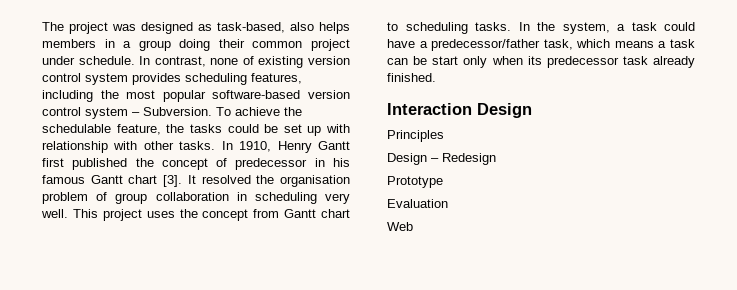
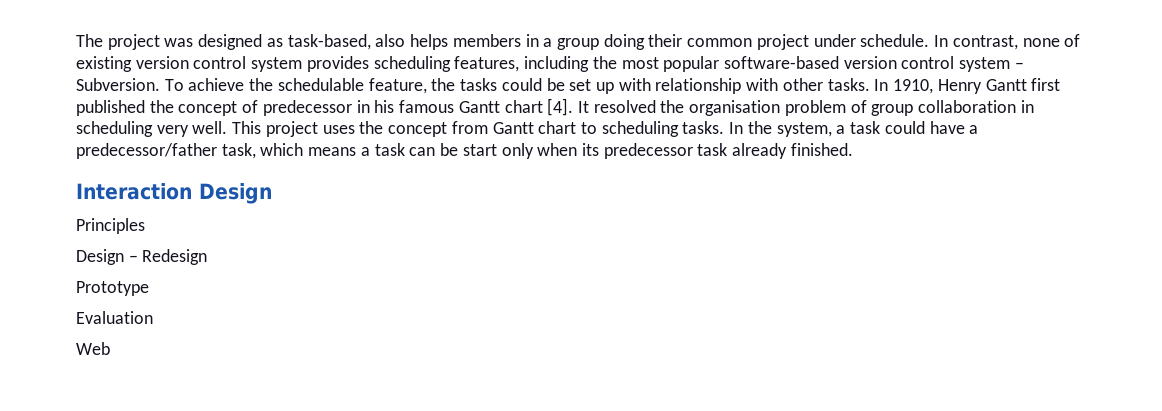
- In 1910, Henry Gantt first published the concept of predecessor in his famous Gantt chart [3].
+ In 1910, Henry Gantt first published the concept of predecessor in his famous Gantt chart [4].

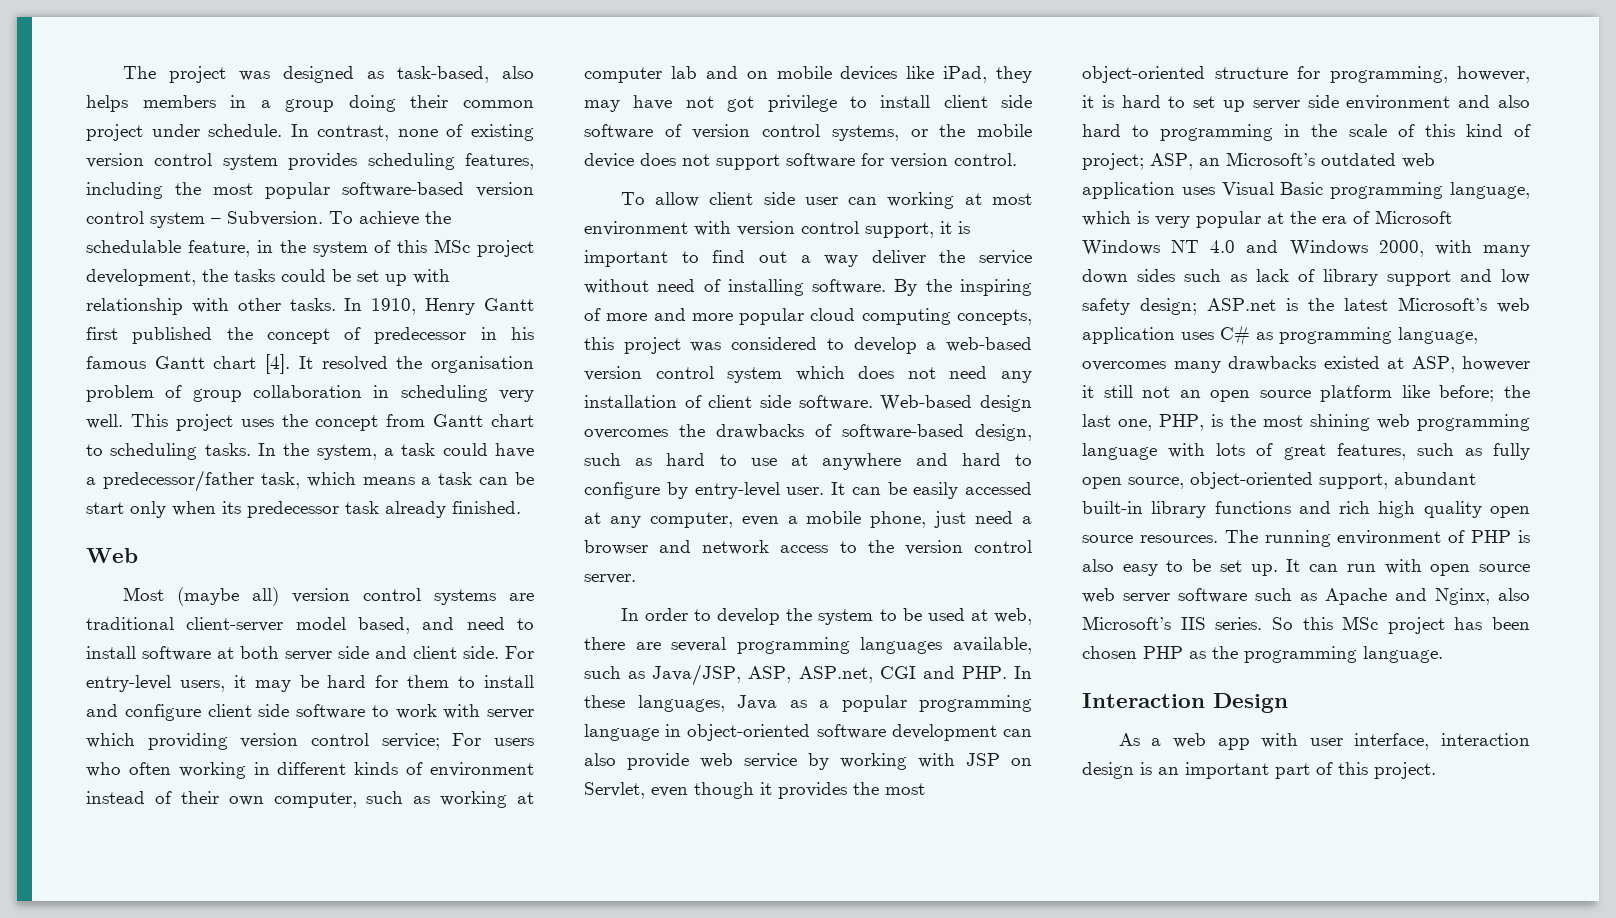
- To achieve the schedulable feature, the tasks could be set up with relationship with other tasks.
+ To achieve the schedulable feature, in the system of this MSc project development, the tasks could be set up with relationship with other tasks.
+ Web
+ Most (maybe all) version control systems are traditional client-server model based, and need to install software at both server side and client side. For entry-level users, it may be hard for them to install and configure client side software to work with server which providing version control service; For users who often working in different kinds of environment instead of their own computer, such as working at computer lab and on mobile devices like iPad, they may have not got privilege to install client side software of version control systems, or the mobile device does not support software for version control.
+ To allow client side user can working at most environment with version control support, it is important to find out a way deliver the service without need of installing software. By the inspiring of more and more popular cloud computing concepts, this project was considered to develop a web-based version control system which does not need any installation of client side software. Web-based design overcomes the drawbacks of software-based design, such as hard to use at anywhere and hard to configure by entry-level user. It can be easily accessed at any computer, even a mobile phone, just need a browser and network access to the version control server.
+ In order to develop the system to be used at web, there are several programming languages available, such as Java/JSP, ASP, ASP.net, CGI and PHP. In these languages, Java as a popular programming language in object-oriented software development can also provide web service by working with JSP on Servlet, even though it provides the most object-oriented structure for programming, however, it is hard to set up server side environment and also hard to programming in the scale of this kind of project; ASP, an Microsoft’s outdated web application uses Visual Basic programming language, which is very popular at the era of Microsoft Windows NT 4.0 and Windows 2000, with many down sides such as lack of library support and low safety design; ASP.net is the latest Microsoft’s web application uses C# as programming language, overcomes many drawbacks existed at ASP, however it still not an open source platform like before; the last one, PHP, is the most shining web programming language with lots of great features, such as fully open source, object-oriented support, abundant built-in library functions and rich high quality open source resources. The running environment of PHP is also easy to be set up. It can run with open source web server software such as Apache and Nginx, also Microsoft’s IIS series. So this MSc project has been chosen PHP as the programming language.
  Interaction Design
- Principles
- Design – Redesign
- Prototype
- Evaluation
- Web
+ As a web app with user interface, interaction design is an important part of this project.

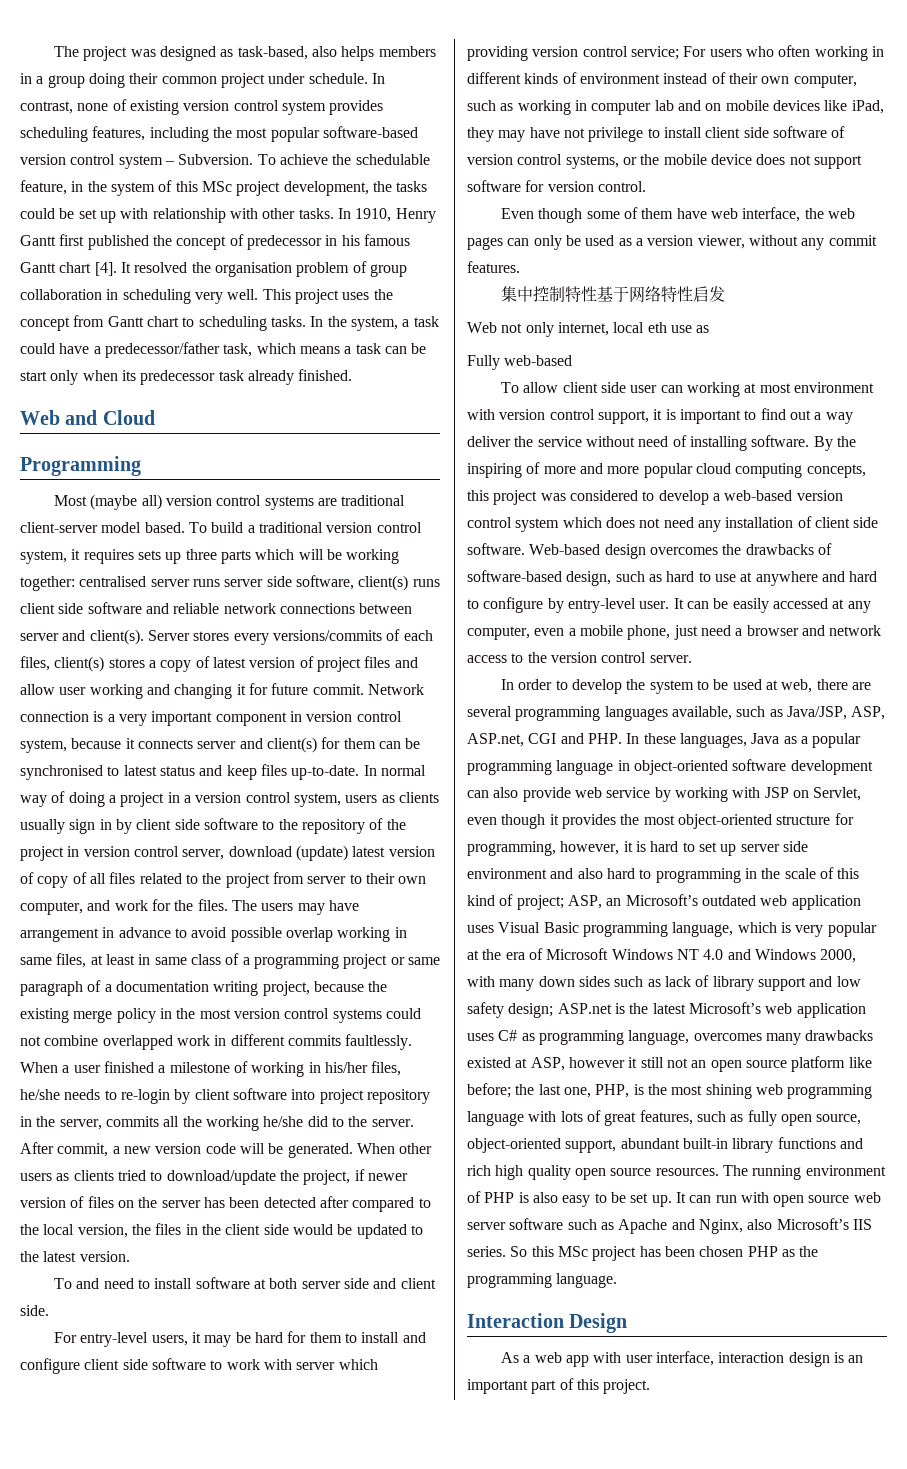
- Web
+ Web and Cloud
+ Programming
- Most (maybe all) version control systems are traditional client-server model based, and need to install software at both server side and client side. For entry-level users, it may be hard for them to install and configure client side software to work with server which providing version control service;
+ Most (maybe all) version control systems are traditional client-server model based. To build a traditional version control system, it requires sets up three parts which will be working together: centralised server runs server side software, client(s) runs client side software and reliable network connections between server and client(s). Server stores every versions/commits of each files, client(s) stores a copy of latest version of project files and allow user working and changing it for future commit. Network connection is a very important component in version control system, because it connects server and client(s) for them can be synchronised to latest status and keep files up-to-date. In normal way of doing a project in a version control system, users as clients usually sign in by client side software to the repository of the project in version control server, download (update) latest version of copy of all files related to the project from server to their own computer, and work for the files. The users may have arrangement in advance to avoid possible overlap working in same files, at least in same class of a programming project or same paragraph of a documentation writing project, because the existing merge policy in the most version control systems could not combine overlapped work in different commits faultlessly. When a user finished a milestone of working in his/her files, he/she needs to re-login by client software into project repository in the server, commits all the working he/she did to the server. After commit, a new version code will be generated. When other users as clients tried to download/update the project, if newer version of files on the server has been detected after compared to the local version, the files in the client side would be updated to the latest version.
+ To and need to install software at both server side and client side.
+ For entry-level users, it may be hard for them to install and configure client side software to work with server which providing version control service;
- For users who often working in different kinds of environment instead of their own computer, such as working at computer lab and on mobile devices like iPad, they may have not got privilege to install client side software of version control systems, or the mobile device does not support software for version control.
+ For users who often working in different kinds of environment instead of their own computer, such as working in computer lab and on mobile devices like iPad, they may have not privilege to install client side software of version control systems, or the mobile device does not support software for version control.
+ Even though some of them have web interface, the web pages can only be used as a version viewer, without any commit features.
+ 集中控制特性基于网络特性启发
+ Web not only internet, local eth use as
+ Fully web-based

